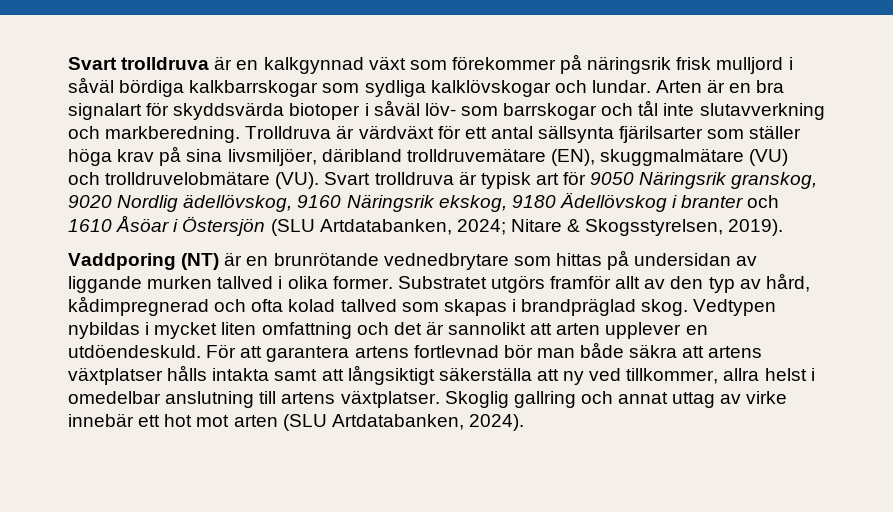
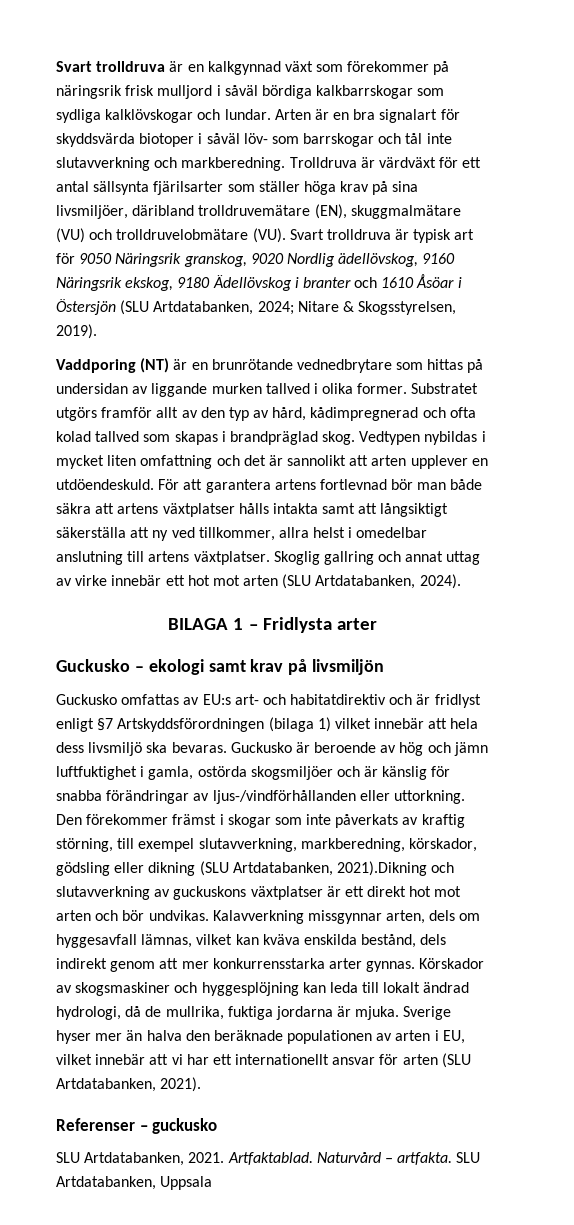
+ BILAGA 1 – Fridlysta arter
+ Guckusko – ekologi samt krav på livsmiljön
+ Guckusko omfattas av EU:s art- och habitatdirektiv och är fridlyst enligt §7 Artskyddsförordningen (bilaga 1) vilket innebär att hela dess livsmiljö ska bevaras. Guckusko är beroende av hög och jämn luftfuktighet i gamla, ostörda skogsmiljöer och är känslig för snabba förändringar av ljus-/vindförhållanden eller uttorkning. Den förekommer främst i skogar som inte påverkats av kraftig störning, till exempel slutavverkning, markberedning, körskador, gödsling eller dikning (SLU Artdatabanken, 2021).Dikning och slutavverkning av guckuskons växtplatser är ett direkt hot mot arten och bör undvikas. Kalavverkning missgynnar arten, dels om hyggesavfall lämnas, vilket kan kväva enskilda bestånd, dels indirekt genom att mer konkurrensstarka arter gynnas. Körskador av skogsmaskiner och hyggesplöjning kan leda till lokalt ändrad hydrologi, då de mullrika, fuktiga jordarna är mjuka. Sverige hyser mer än halva den beräknade populationen av arten i EU, vilket innebär att vi har ett internationellt ansvar för arten (SLU Artdatabanken, 2021).
+ Referenser – guckusko
+ SLU Artdatabanken, 2021. Artfaktablad. Naturvård – artfakta. SLU Artdatabanken, Uppsala

